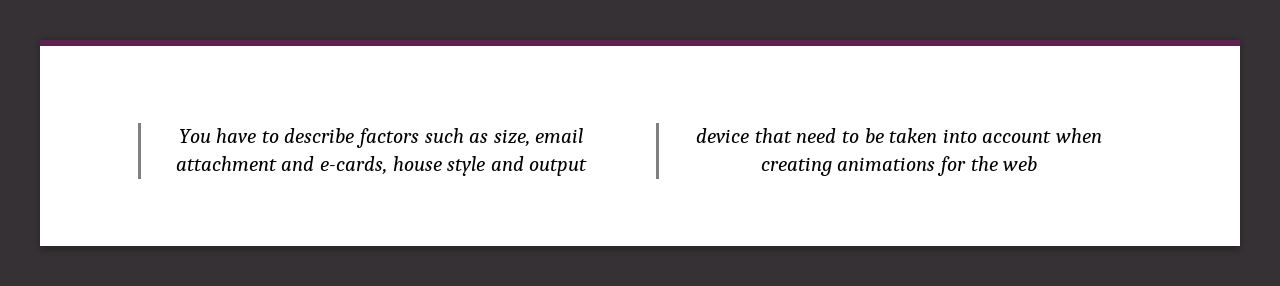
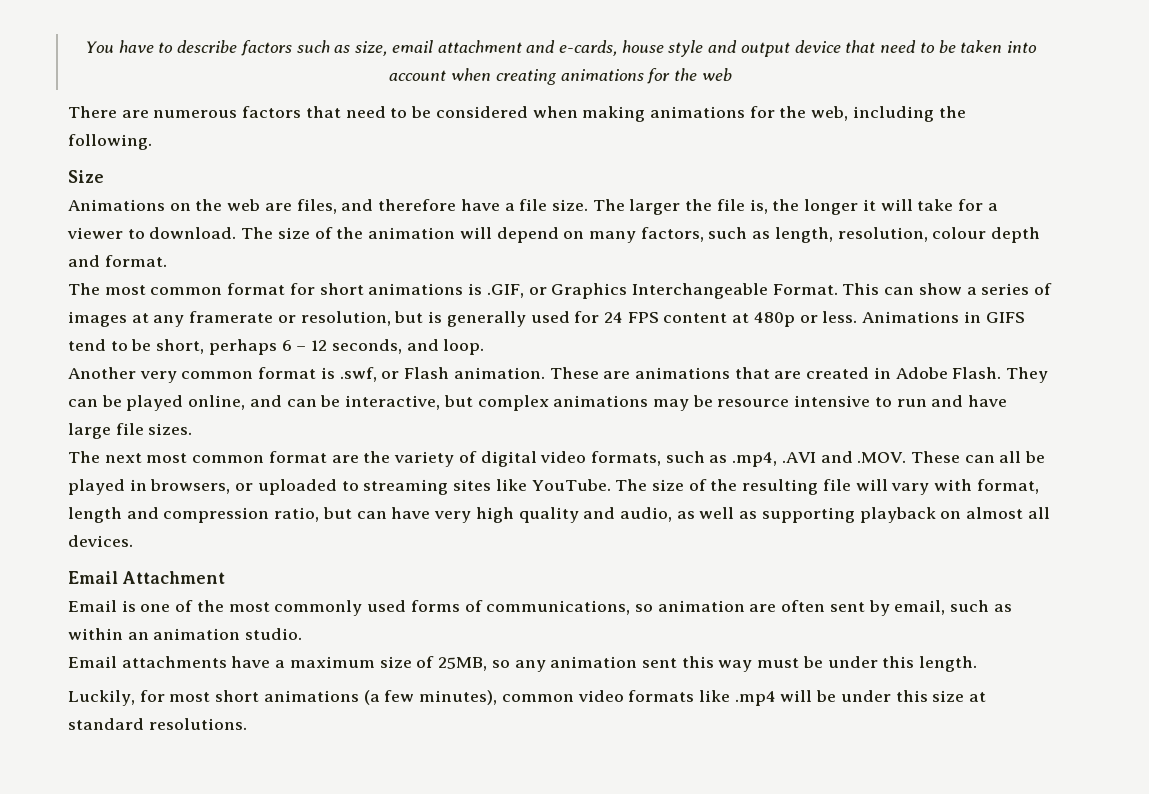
+ There are numerous factors that need to be considered when making animations for the web, including the following.
+ Size
+ Animations on the web are files, and therefore have a file size. The larger the file is, the longer it will take for a viewer to download. The size of the animation will depend on many factors, such as length, resolution, colour depth and format.
+ The most common format for short animations is .GIF, or Graphics Interchangeable Format. This can show a series of images at any framerate or resolution, but is generally used for 24 FPS content at 480p or less. Animations in GIFS tend to be short, perhaps 6 – 12 seconds, and loop.
+ Another very common format is .swf, or Flash animation. These are animations that are created in Adobe Flash. They can be played online, and can be interactive, but complex animations may be resource intensive to run and have large file sizes.
+ The next most common format are the variety of digital video formats, such as .mp4, .AVI and .MOV. These can all be played in browsers, or uploaded to streaming sites like YouTube. The size of the resulting file will vary with format, length and compression ratio, but can have very high quality and audio, as well as supporting playback on almost all devices.
+ Email Attachment
+ Email is one of the most commonly used forms of communications, so animation are often sent by email, such as within an animation studio.
+ Email attachments have a maximum size of 25MB, so any animation sent this way must be under this length.
+ Luckily, for most short animations (a few minutes), common video formats like .mp4 will be under this size at standard resolutions.

